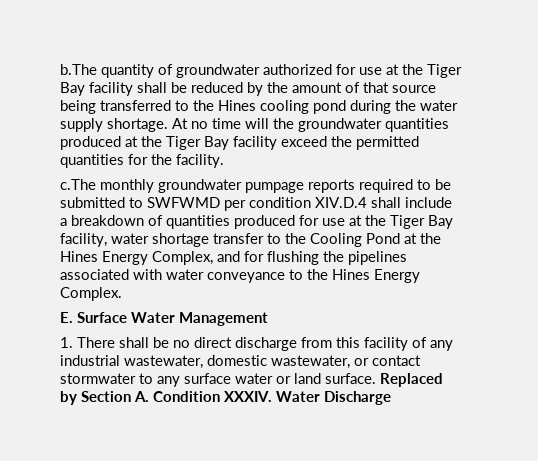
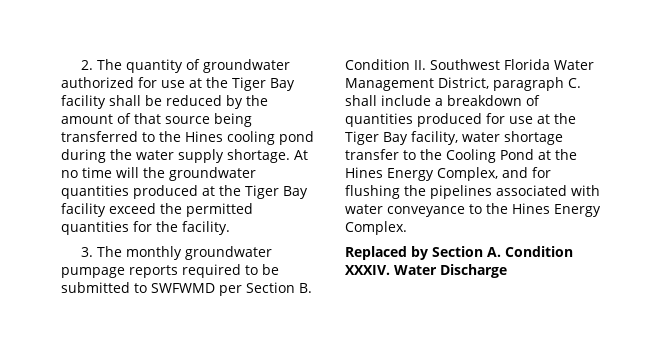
- b.The quantity of groundwater authorized for use at the Tiger Bay facility shall be reduced by the amount of that source being transferred to the Hines cooling pond during the water supply shortage.
+ 2. The quantity of groundwater authorized for use at the Tiger Bay facility shall be reduced by the amount of that source being transferred to the Hines cooling pond during the water supply shortage.
- c.The monthly groundwater pumpage reports required to be submitted to SWFWMD per condition XIV.D.4 shall include a breakdown of quantities produced for use at the Tiger Bay facility, water shortage transfer to the Cooling Pond at the Hines Energy Complex, and for flushing the pipelines associated with water conveyance to the Hines Energy Complex.
+ 3. The monthly groundwater pumpage reports required to be submitted to SWFWMD per Section B. Condition II. Southwest Florida Water Management District, paragraph C. shall include a breakdown of quantities produced for use at the Tiger Bay facility, water shortage transfer to the Cooling Pond at the Hines Energy Complex, and for flushing the pipelines associated with water conveyance to the Hines Energy Complex.
- E. Surface Water Management
- 1. There shall be no direct discharge from this facility of any industrial wastewater, domestic wastewater, or contact stormwater to any surface water or land surface.

